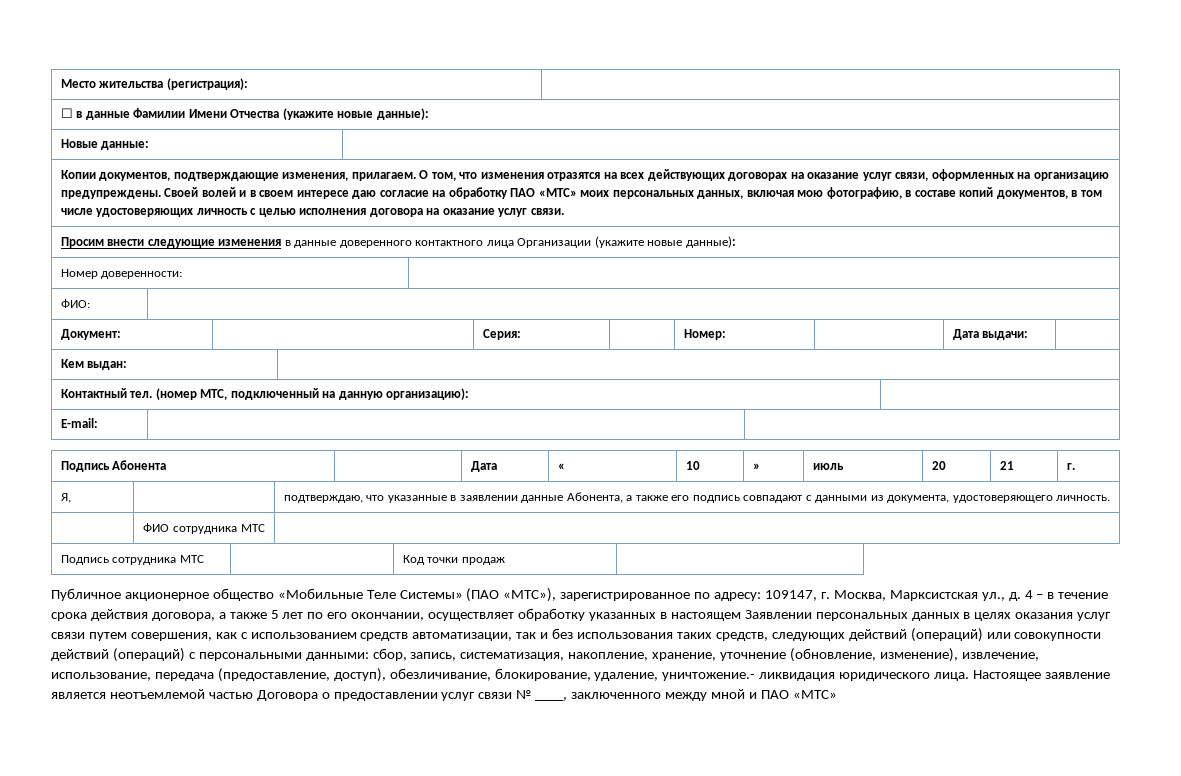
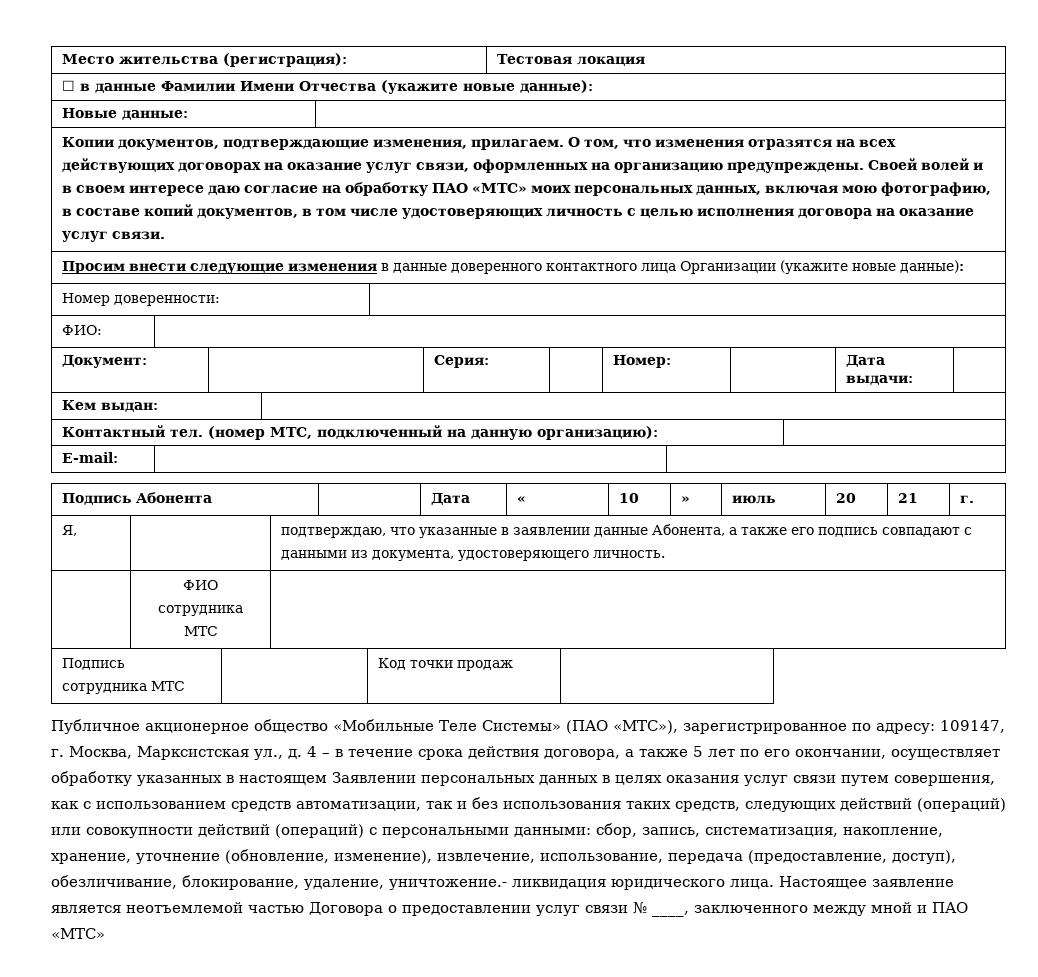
- Место жительства (регистрация): |
+ Место жительства (регистрация): | Тестовая локация

